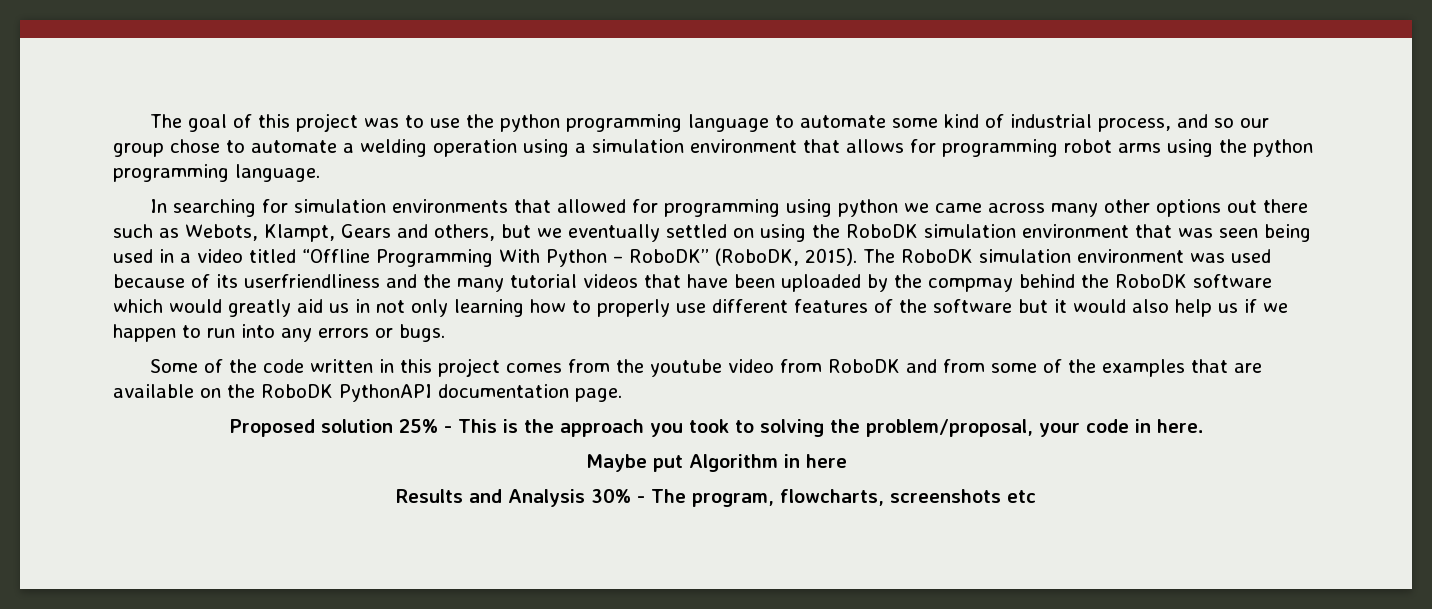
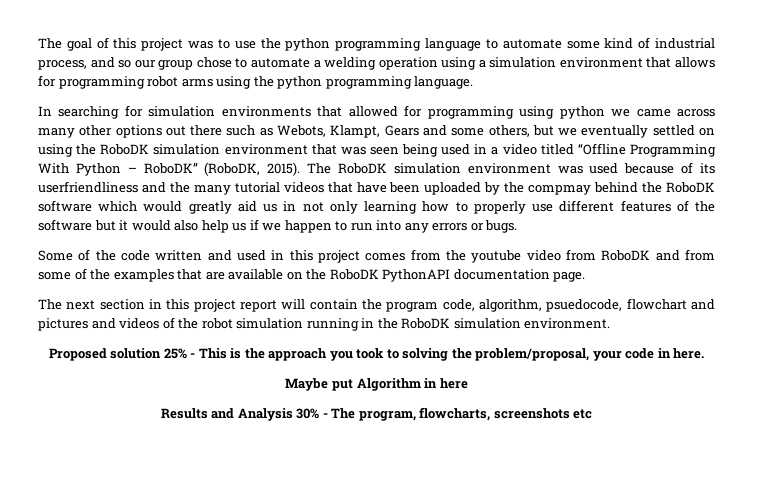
- In searching for simulation environments that allowed for programming using python we came across many other options out there such as Webots, Klampt, Gears and others, but we eventually settled on using the RoboDK simulation environment that was seen being used in a video titled “Offline Programming With Python – RoboDK” (RoboDK, 2015).
+ In searching for simulation environments that allowed for programming using python we came across many other options out there such as Webots, Klampt, Gears and some others, but we eventually settled on using the RoboDK simulation environment that was seen being used in a video titled “Offline Programming With Python – RoboDK” (RoboDK, 2015).
- Some of the code written in this project comes from the youtube video from RoboDK and from some of the examples that are available on the RoboDK PythonAPI documentation page.
+ Some of the code written and used in this project comes from the youtube video from RoboDK and from some of the examples that are available on the RoboDK PythonAPI documentation page.
+ The next section in this project report will contain the program code, algorithm, psuedocode, flowchart and pictures and videos of the robot simulation running in the RoboDK simulation environment.

